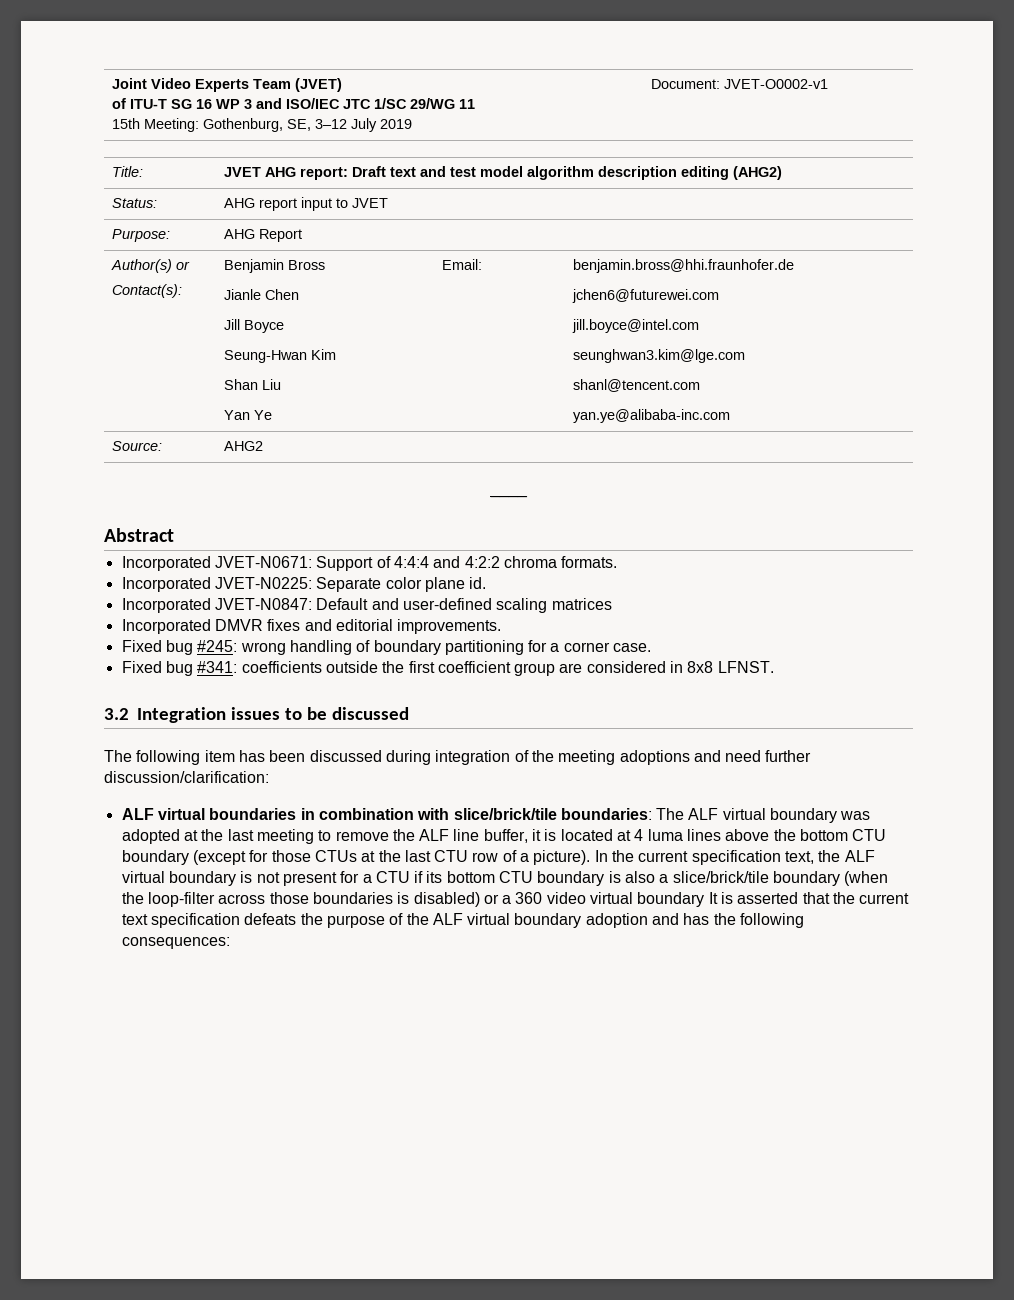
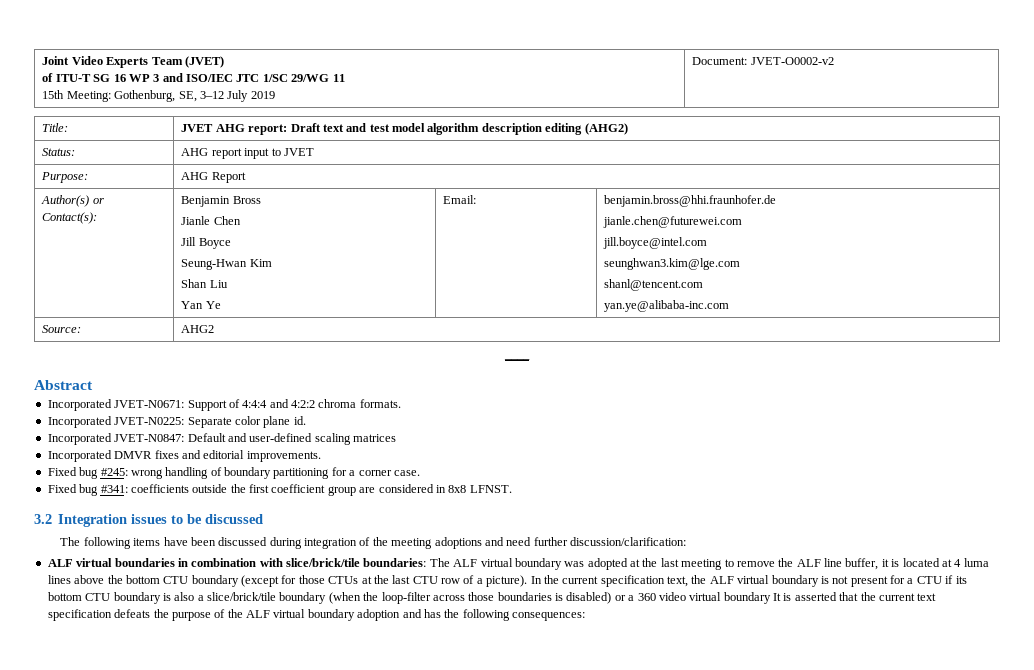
  Joint Video Experts Team (JVET)
  of ITU-T SG 16 WP 3 and ISO/IEC JTC 1/SC 29/WG 11
- 15th Meeting: Gothenburg, SE, 3–12 July 2019 | Document: JVET-O0002-v1
+ 15th Meeting: Gothenburg, SE, 3–12 July 2019 | Document: JVET-O0002-v2
  Author(s) or
  Contact(s): | Benjamin Bross
  Jianle Chen
  Jill Boyce
  Seung-Hwan Kim
  Shan Liu
  Yan Ye | Email: | benjamin.bross@hhi.fraunhofer.de
- jchen6@futurewei.com
+ jianle.chen@futurewei.com
- The following item has been discussed during integration of the meeting adoptions and need further discussion/clarification:
+ The following items have been discussed during integration of the meeting adoptions and need further discussion/clarification:

